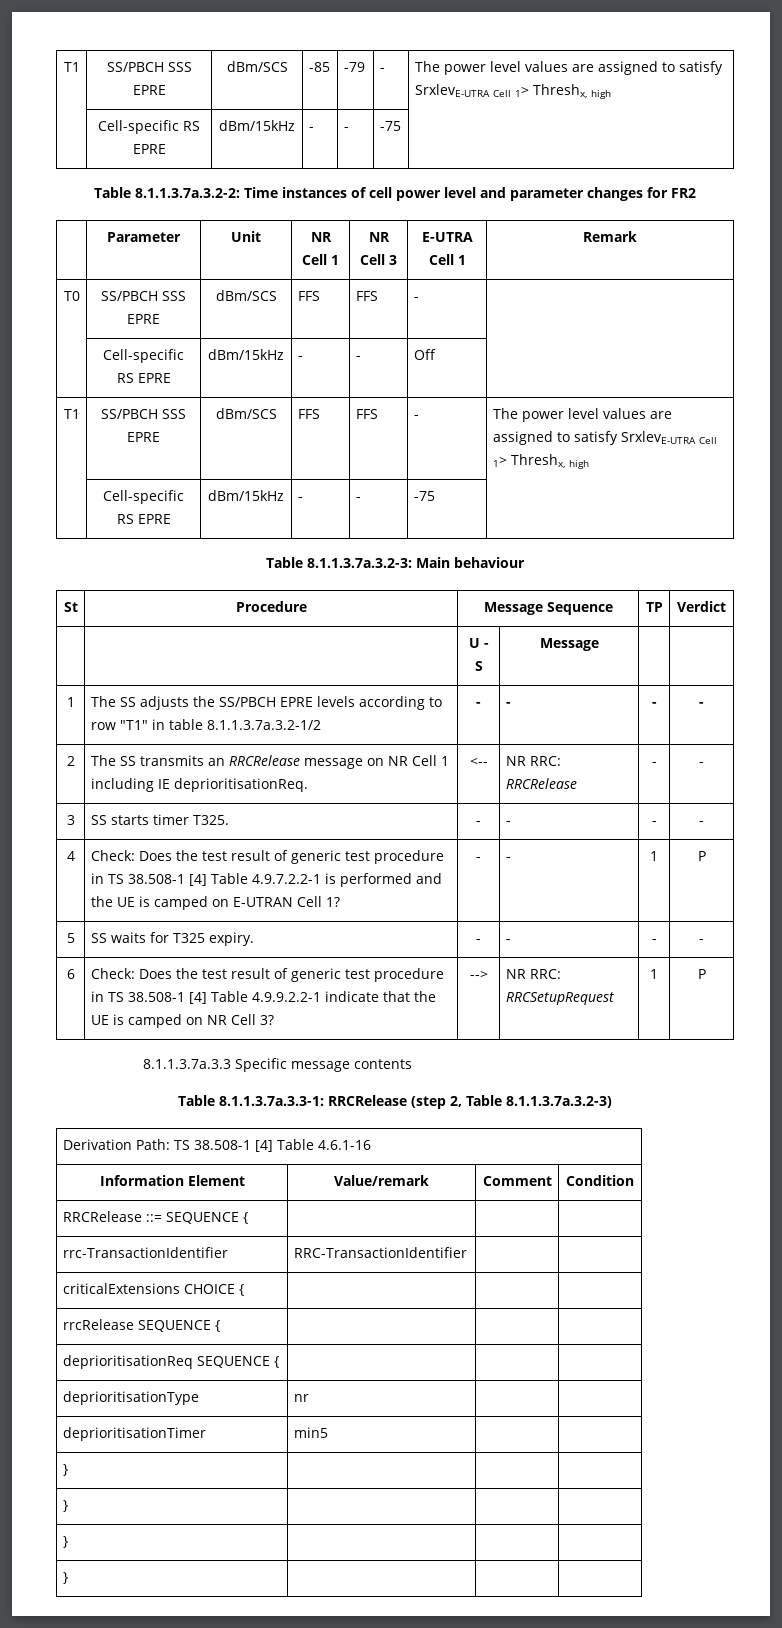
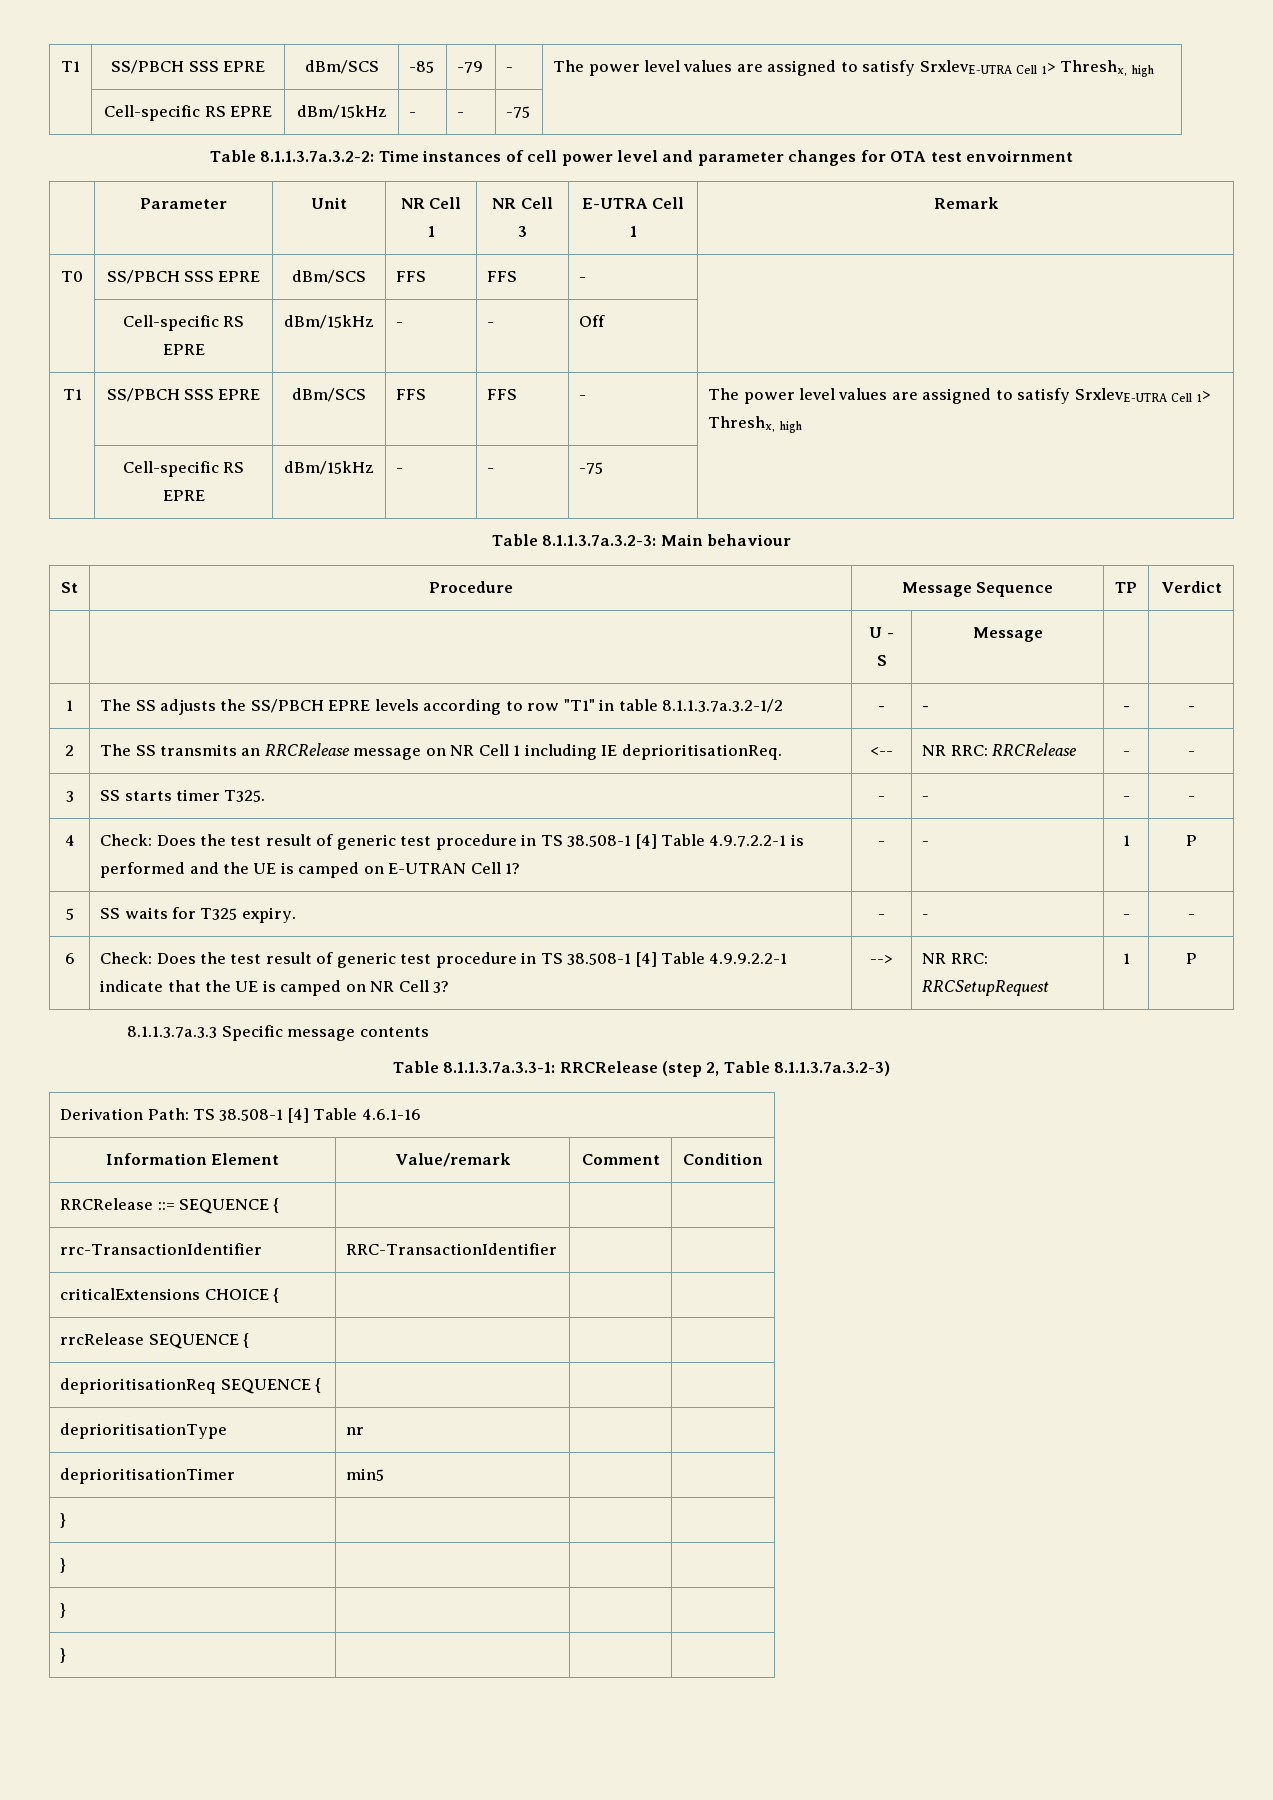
- Table 8.1.1.3.7a.3.2-2: Time instances of cell power level and parameter changes for FR2
+ Table 8.1.1.3.7a.3.2-2: Time instances of cell power level and parameter changes for OTA test envoirnment

